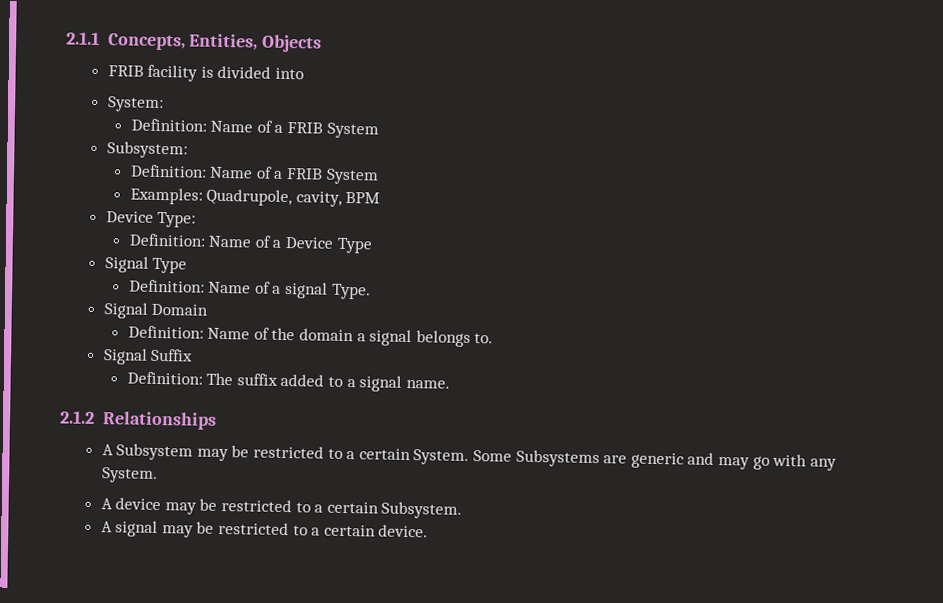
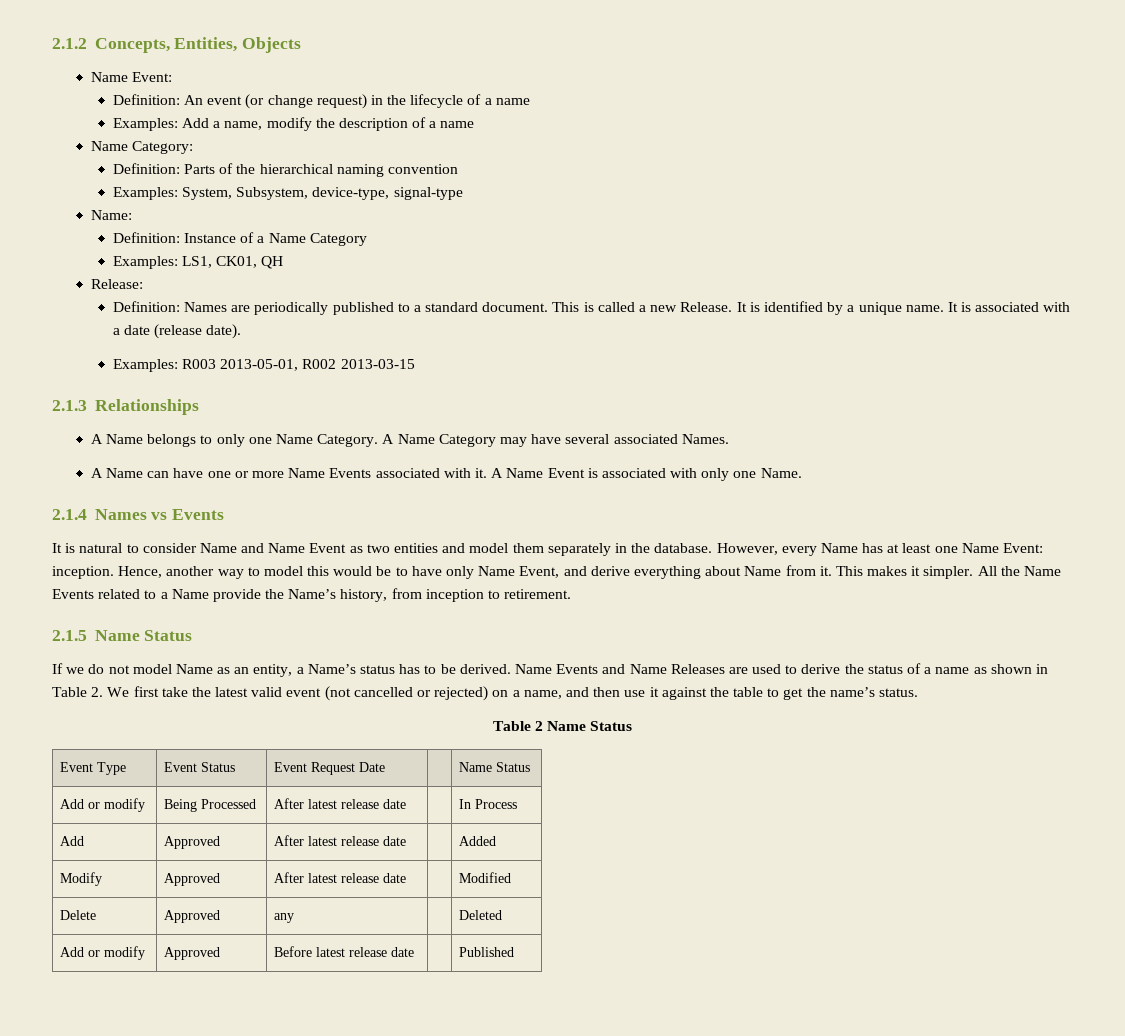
- 2.1.1 Concepts, Entities, Objects
- FRIB facility is divided into
- System:
- Definition: Name of a FRIB System
- Subsystem:
- Definition: Name of a FRIB System
- Examples: Quadrupole, cavity, BPM
- Device Type:
- Definition: Name of a Device Type
- Signal Type
- Definition: Name of a signal Type.
- Signal Domain
- Definition: Name of the domain a signal belongs to.
- Signal Suffix
- Definition: The suffix added to a signal name.
- 2.1.2 Relationships
- A Subsystem may be restricted to a certain System. Some Subsystems are generic and may go with any System.
- A device may be restricted to a certain Subsystem.
- A signal may be restricted to a certain device.
+ 2.1.2 Concepts, Entities, Objects
+ Name Event:
+ Definition: An event (or change request) in the lifecycle of a name
+ Examples: Add a name, modify the description of a name
+ Name Category:
+ Definition: Parts of the hierarchical naming convention
+ Examples: System, Subsystem, device-type, signal-type
+ Name:
+ Definition: Instance of a Name Category
+ Examples: LS1, CK01, QH
+ Release:
+ Definition: Names are periodically published to a standard document. This is called a new Release. It is identified by a unique name. It is associated with a date (release date).
+ Examples: R003 2013-05-01, R002 2013-03-15
+ 2.1.3 Relationships
+ A Name belongs to only one Name Category. A Name Category may have several associated Names.
+ A Name can have one or more Name Events associated with it. A Name Event is associated with only one Name.
+ 2.1.4 Names vs Events
+ It is natural to consider Name and Name Event as two entities and model them separately in the database. However, every Name has at least one Name Event: inception. Hence, another way to model this would be to have only Name Event, and derive everything about Name from it. This makes it simpler. All the Name Events related to a Name provide the Name’s history, from inception to retirement.
+ 2.1.5 Name Status
+ If we do not model Name as an entity, a Name’s status has to be derived. Name Events and Name Releases are used to derive the status of a name as shown in Table 2. We first take the latest valid event (not cancelled or rejected) on a name, and then use it against the table to get the name’s status.
+ Table 2 Name Status
+ Event Type | Event Status | Event Request Date | | Name Status
+ Add or modify | Being Processed | After latest release date | | In Process
+ Add | Approved | After latest release date | | Added
+ Modify | Approved | After latest release date | | Modified
+ Delete | Approved | any | | Deleted
+ Add or modify | Approved | Before latest release date | | Published

